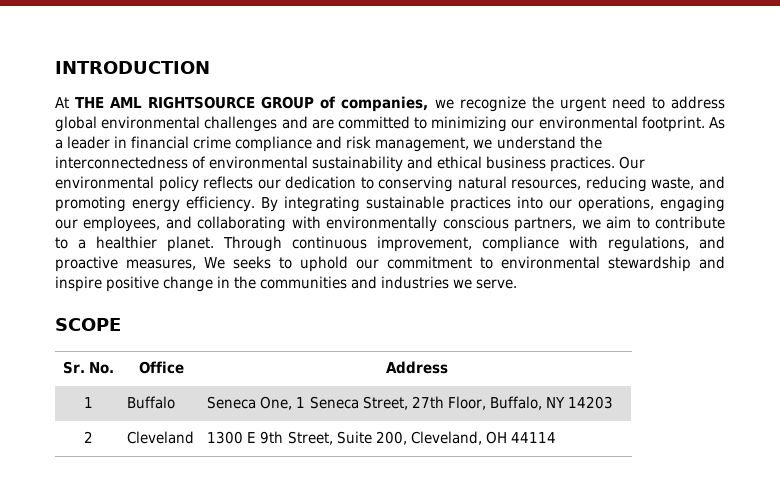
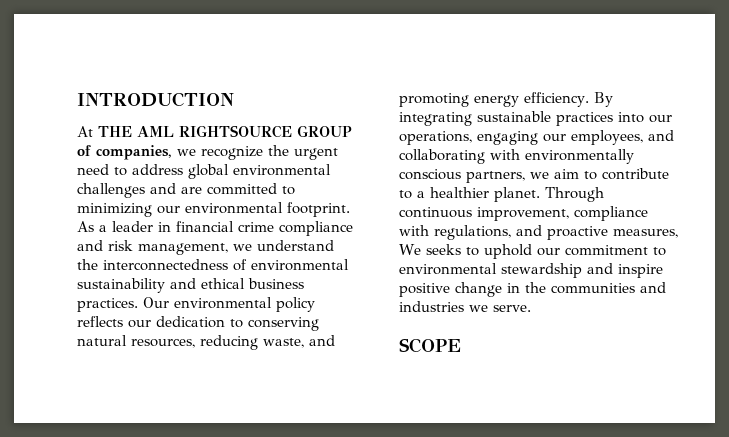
- Sr. No. | Office | Address
- 1 | Buffalo | Seneca One, 1 Seneca Street, 27th Floor, Buffalo, NY 14203
- 2 | Cleveland | 1300 E 9th Street, Suite 200, Cleveland, OH 44114

